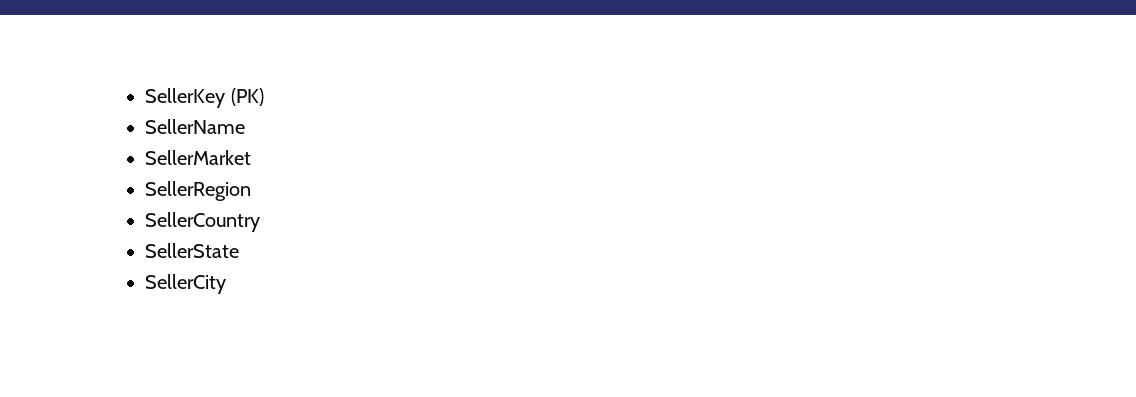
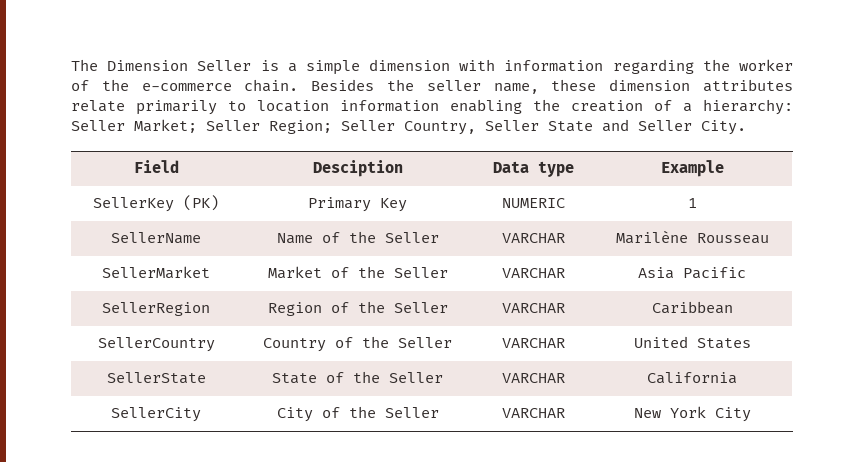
- SellerKey (PK)
- SellerName
- SellerMarket
- SellerRegion
- SellerCountry
- SellerState
- SellerCity
+ The Dimension Seller is a simple dimension with information regarding the worker of the e-commerce chain. Besides the seller name, these dimension attributes relate primarily to location information enabling the creation of a hierarchy: Seller Market; Seller Region; Seller Country, Seller State and Seller City.
+ Field | Desciption | Data type | Example
+ SellerKey (PK) | Primary Key | NUMERIC | 1
+ SellerName | Name of the Seller | VARCHAR | Marilène Rousseau
+ SellerMarket | Market of the Seller | VARCHAR | Asia Pacific
+ SellerRegion | Region of the Seller | VARCHAR | Caribbean
+ SellerCountry | Country of the Seller | VARCHAR | United States
+ SellerState | State of the Seller | VARCHAR | California
+ SellerCity | City of the Seller | VARCHAR | New York City

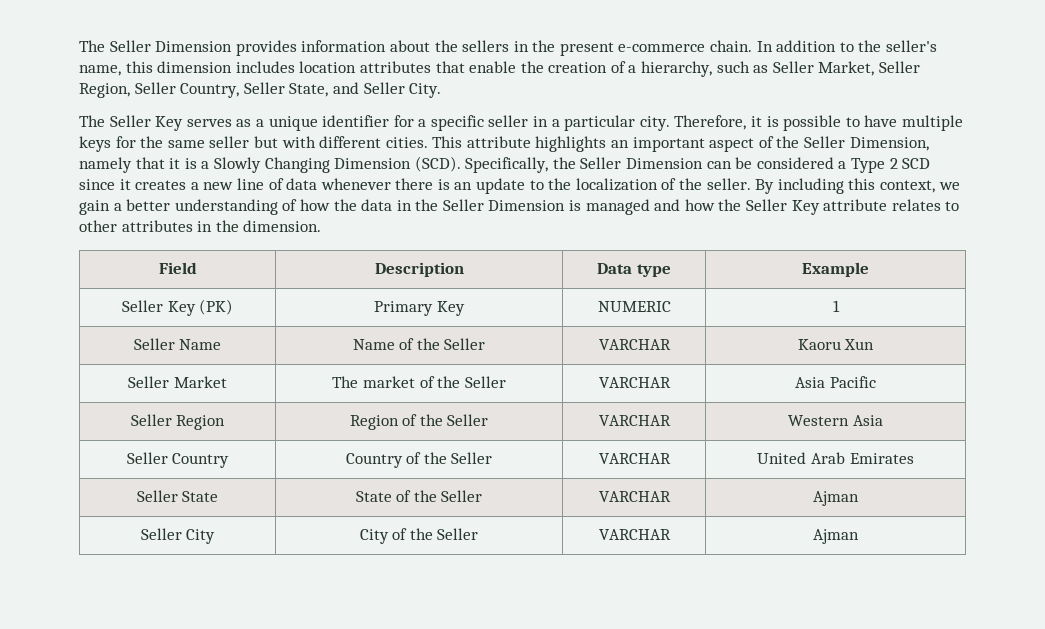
- The Dimension Seller is a simple dimension with information regarding the worker of the e-commerce chain. Besides the seller name, these dimension attributes relate primarily to location information enabling the creation of a hierarchy: Seller Market; Seller Region; Seller Country, Seller State and Seller City.
+ The Seller Dimension provides information about the sellers in the present e-commerce chain. In addition to the seller's name, this dimension includes location attributes that enable the creation of a hierarchy, such as Seller Market, Seller Region, Seller Country, Seller State, and Seller City.
+ The Seller Key serves as a unique identifier for a specific seller in a particular city. Therefore, it is possible to have multiple keys for the same seller but with different cities. This attribute highlights an important aspect of the Seller Dimension, namely that it is a Slowly Changing Dimension (SCD). Specifically, the Seller Dimension can be considered a Type 2 SCD since it creates a new line of data whenever there is an update to the localization of the seller. By including this context, we gain a better understanding of how the data in the Seller Dimension is managed and how the Seller Key attribute relates to other attributes in the dimension.
- Field | Desciption | Data type | Example
+ Field | Description | Data type | Example
- SellerKey (PK) | Primary Key | NUMERIC | 1
+ Seller Key (PK) | Primary Key | NUMERIC | 1
- SellerName | Name of the Seller | VARCHAR | Marilène Rousseau
- SellerMarket | Market of the Seller | VARCHAR | Asia Pacific
+ Seller Name | Name of the Seller | VARCHAR | Kaoru Xun
+ Seller Market | The market of the Seller | VARCHAR | Asia Pacific
- SellerRegion | Region of the Seller | VARCHAR | Caribbean
- SellerCountry | Country of the Seller | VARCHAR | United States
- SellerState | State of the Seller | VARCHAR | California
- SellerCity | City of the Seller | VARCHAR | New York City
+ Seller Region | Region of the Seller | VARCHAR | Western Asia
+ Seller Country | Country of the Seller | VARCHAR | United Arab Emirates
+ Seller State | State of the Seller | VARCHAR | Ajman
+ Seller City | City of the Seller | VARCHAR | Ajman

